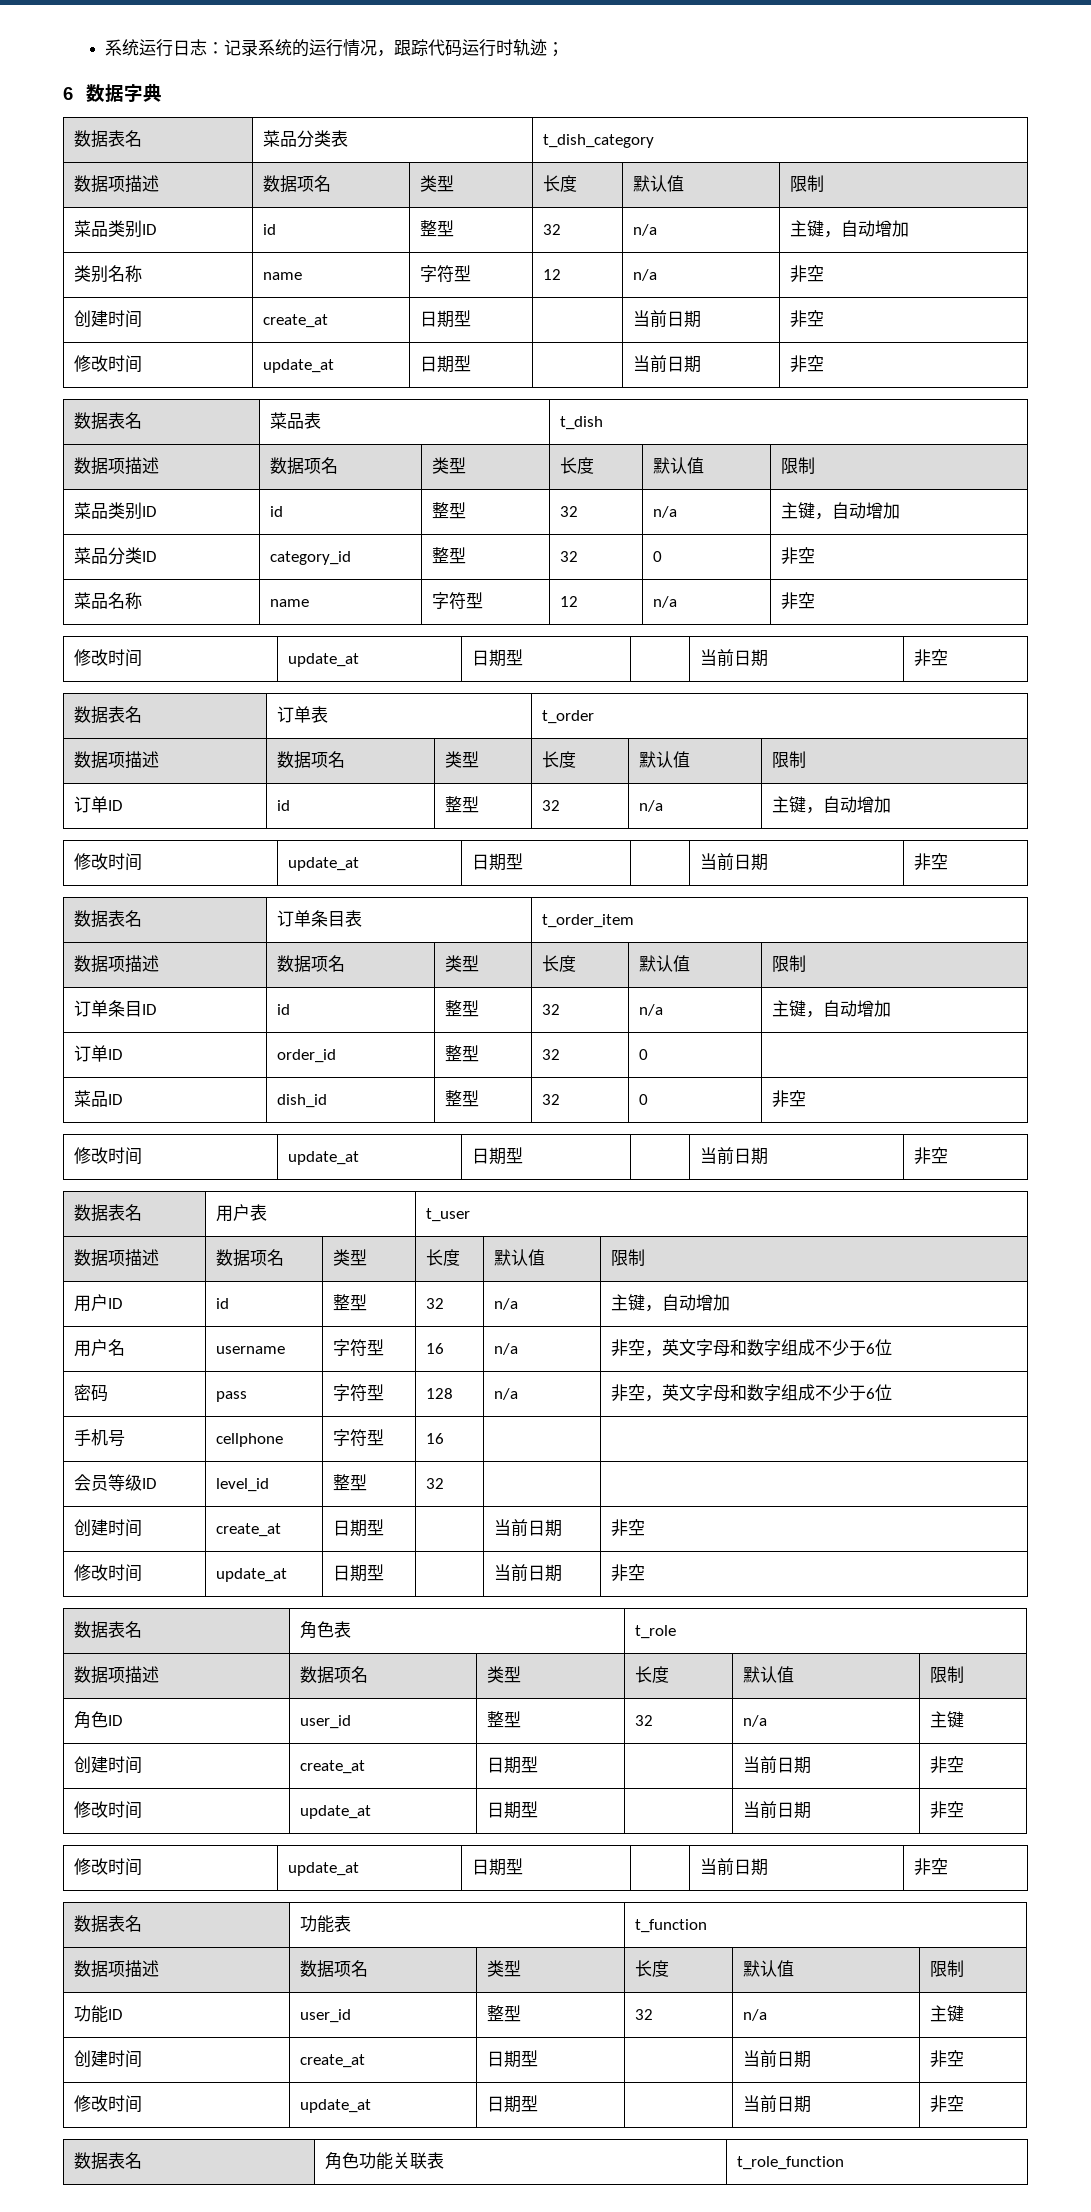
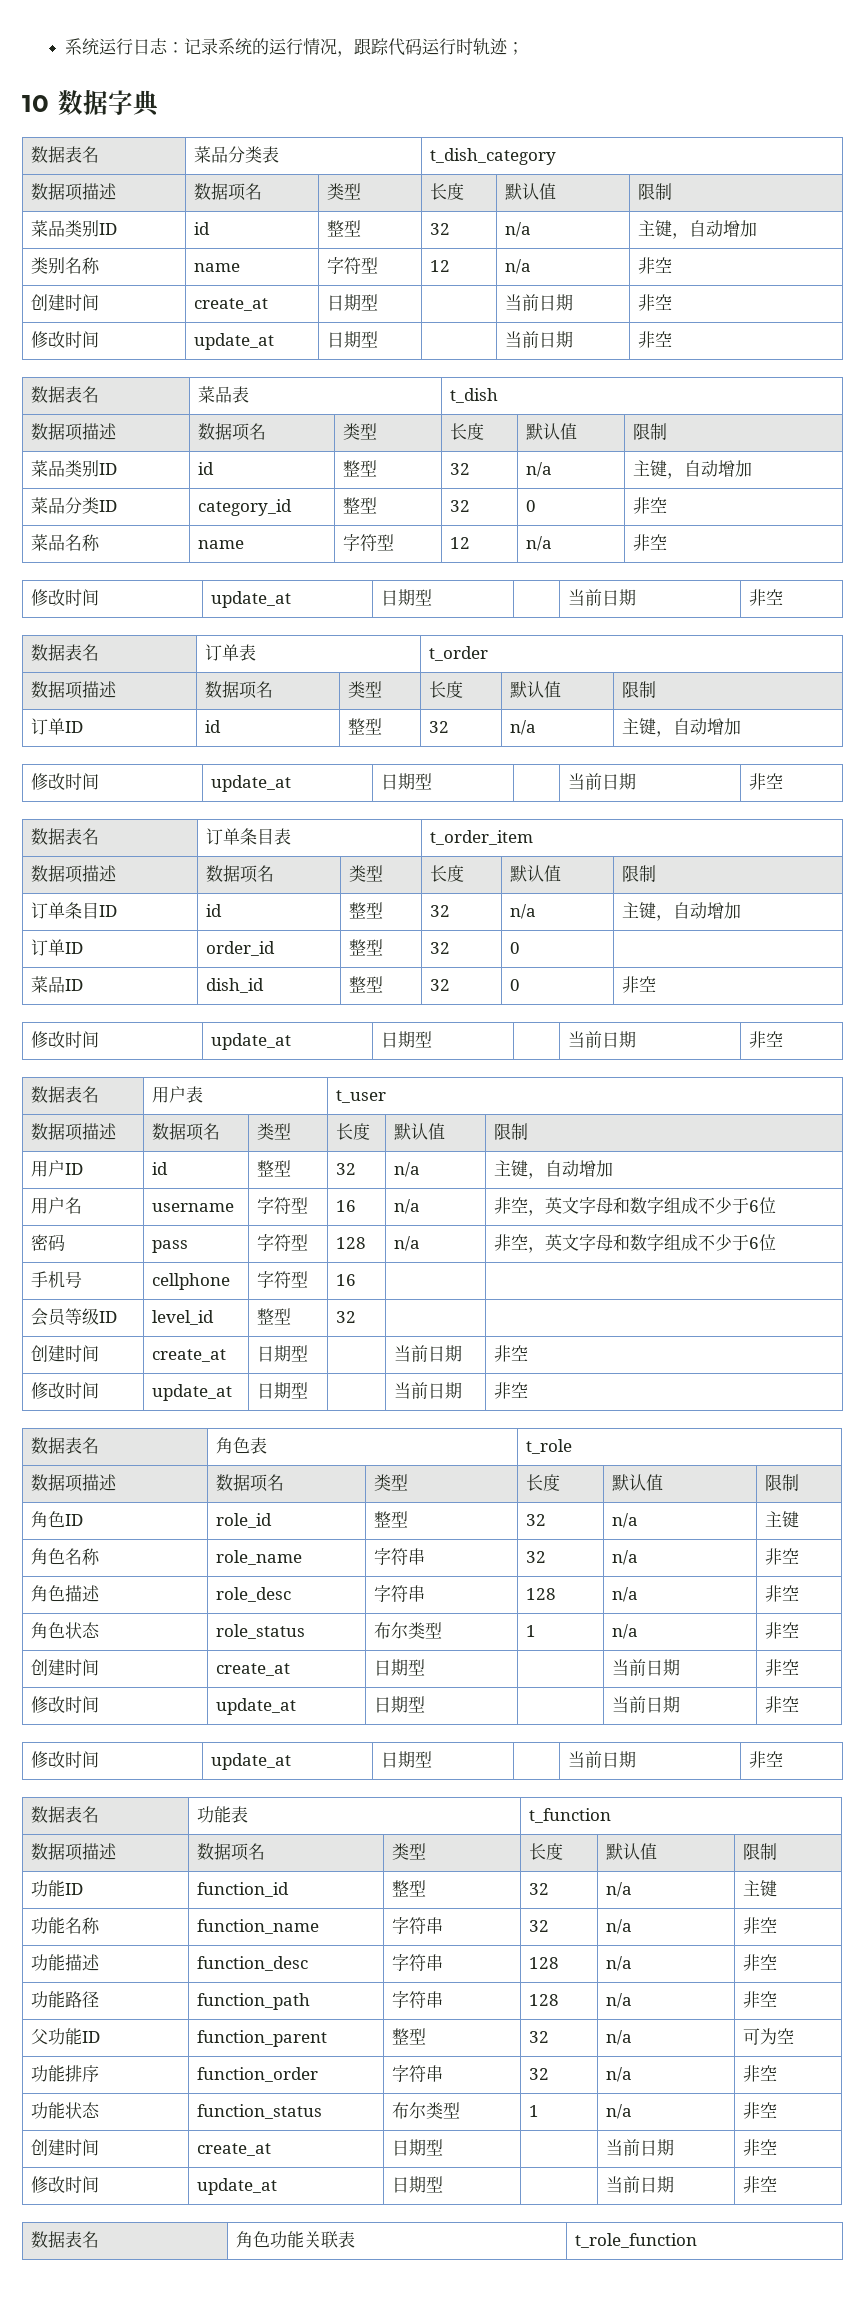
- 6数据字典
+ 10数据字典
- 角色ID | user_id | 整型 | 32 | n/a | 主键
+ 角色ID | role_id | 整型 | 32 | n/a | 主键
+ 角色名称 | role_name | 字符串 | 32 | n/a | 非空
+ 角色描述 | role_desc | 字符串 | 128 | n/a | 非空
+ 角色状态 | role_status | 布尔类型 | 1 | n/a | 非空
- 功能ID | user_id | 整型 | 32 | n/a | 主键
+ 功能ID | function_id | 整型 | 32 | n/a | 主键
+ 功能名称 | function_name | 字符串 | 32 | n/a | 非空
+ 功能描述 | function_desc | 字符串 | 128 | n/a | 非空
+ 功能路径 | function_path | 字符串 | 128 | n/a | 非空
+ 父功能ID | function_parent | 整型 | 32 | n/a | 可为空
+ 功能排序 | function_order | 字符串 | 32 | n/a | 非空
+ 功能状态 | function_status | 布尔类型 | 1 | n/a | 非空

